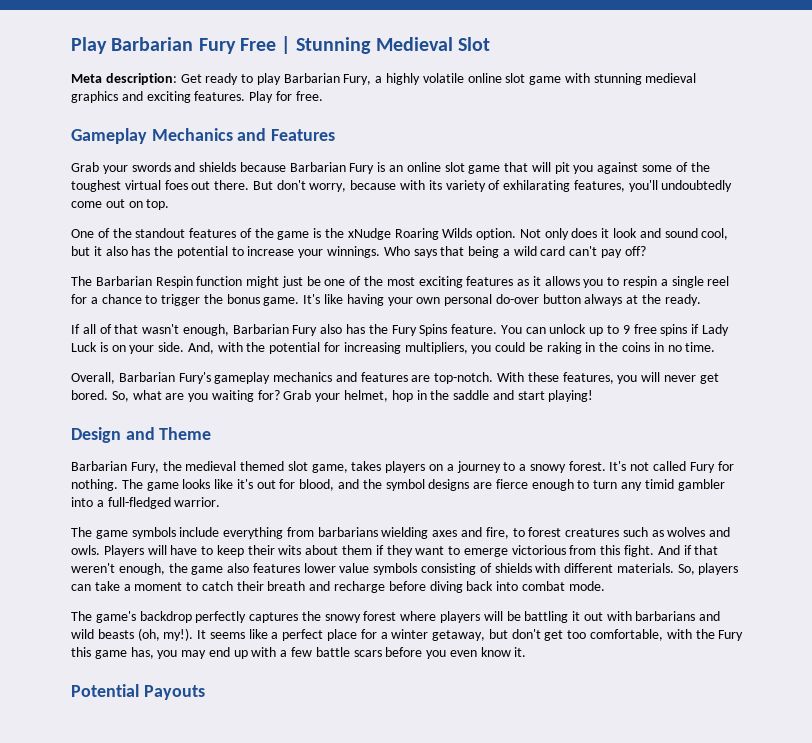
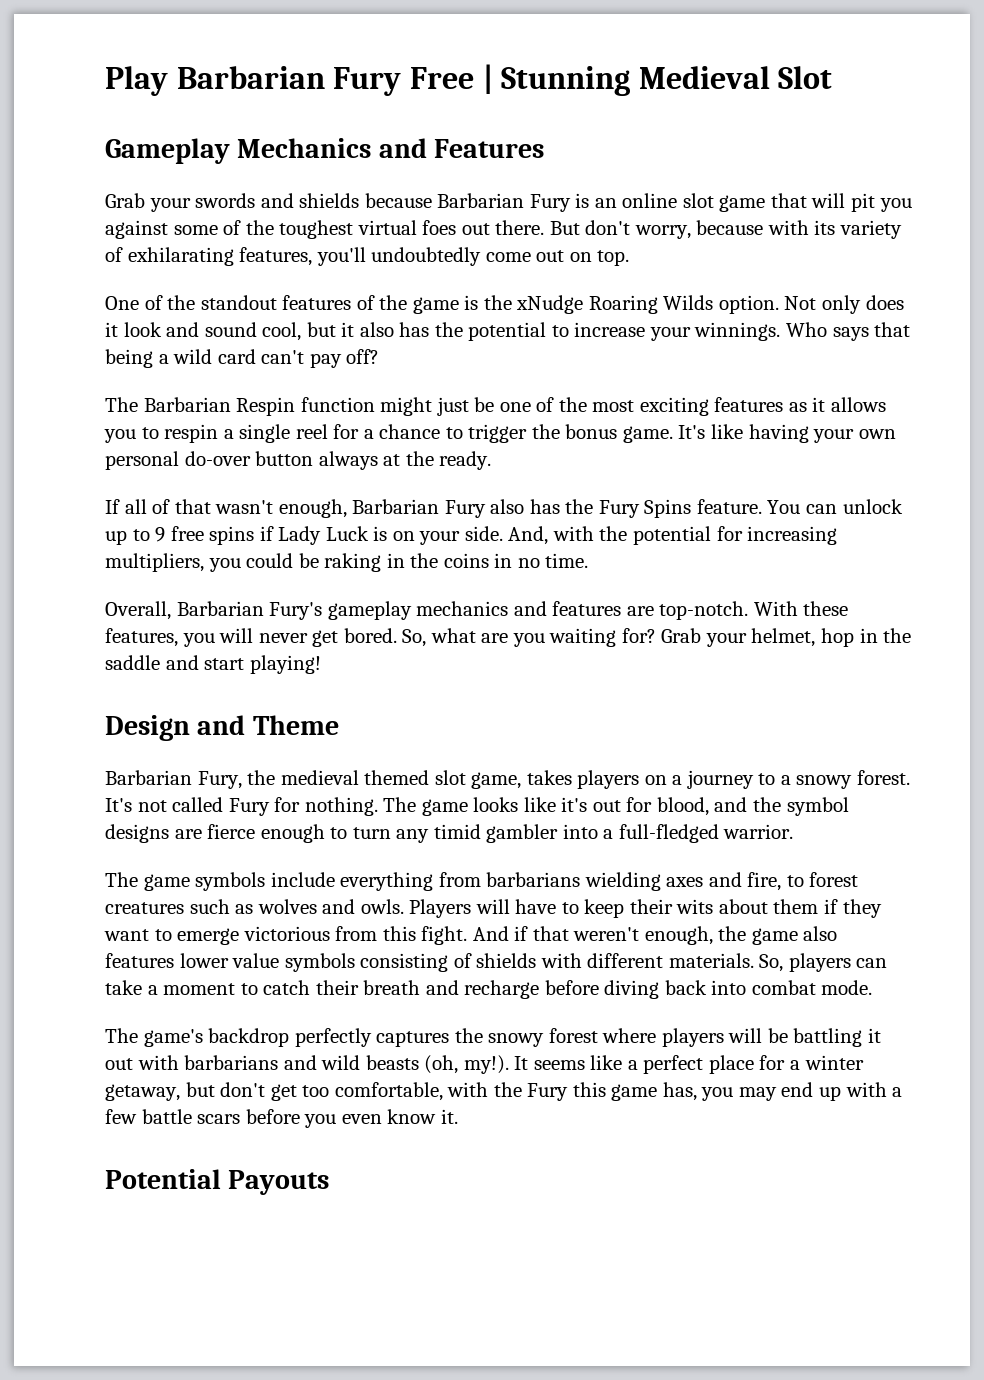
- Meta description: Get ready to play Barbarian Fury, a highly volatile online slot game with stunning medieval graphics and exciting features. Play for free.

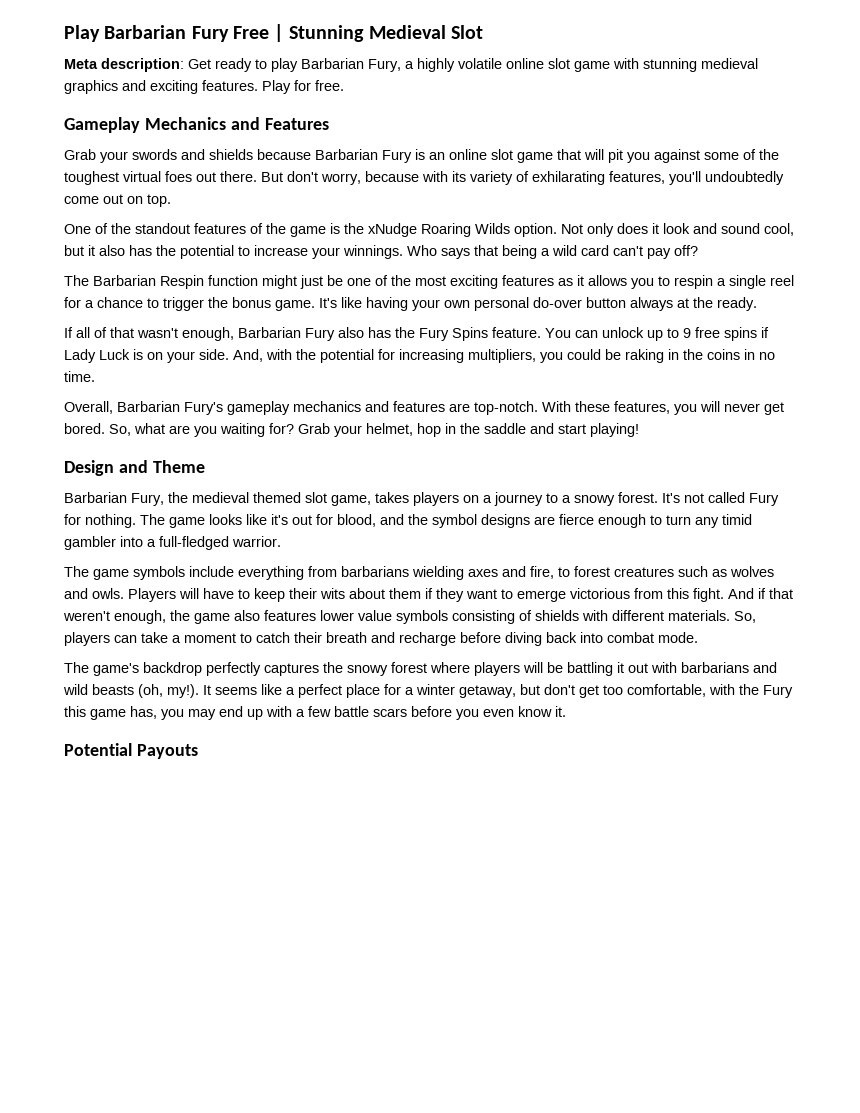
+ Meta description: Get ready to play Barbarian Fury, a highly volatile online slot game with stunning medieval graphics and exciting features. Play for free.

